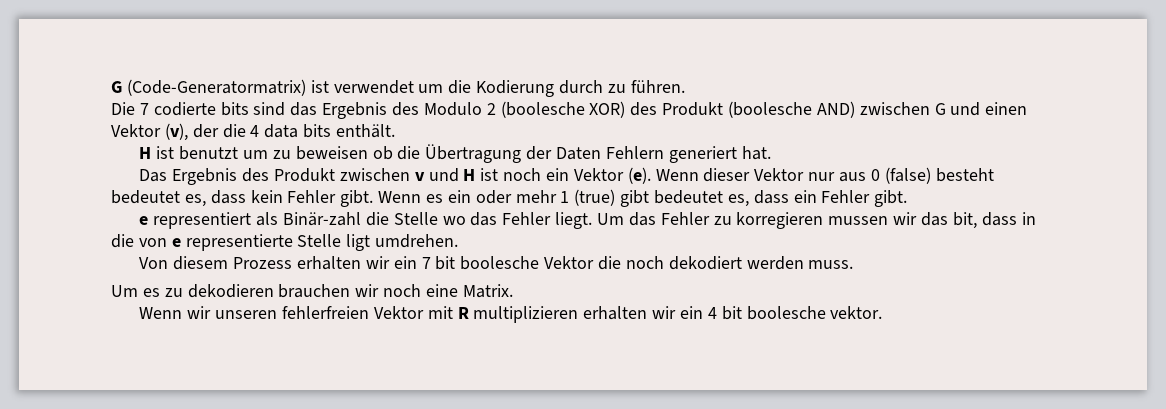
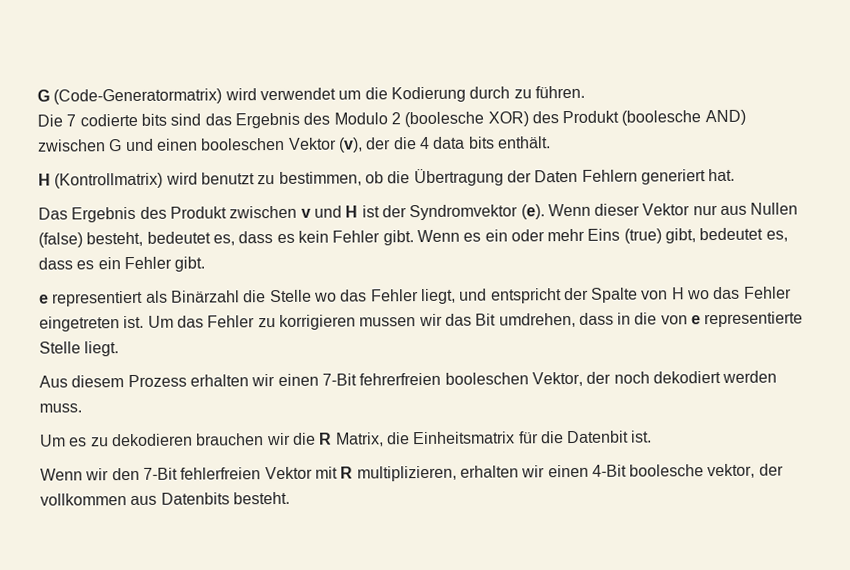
- G (Code-Generatormatrix) ist verwendet um die Kodierung durch zu führen.
+ G (Code-Generatormatrix) wird verwendet um die Kodierung durch zu führen.
- Die 7 codierte bits sind das Ergebnis des Modulo 2 (boolesche XOR) des Produkt (boolesche AND) zwischen G und einen Vektor (v), der die 4 data bits enthält.
+ Die 7 codierte bits sind das Ergebnis des Modulo 2 (boolesche XOR) des Produkt (boolesche AND) zwischen G und einen booleschen Vektor (v), der die 4 data bits enthält.
- H ist benutzt um zu beweisen ob die Übertragung der Daten Fehlern generiert hat.
+ H (Kontrollmatrix) wird benutzt zu bestimmen, ob die Übertragung der Daten Fehlern generiert hat.
- Das Ergebnis des Produkt zwischen v und H ist noch ein Vektor (e).
+ Das Ergebnis des Produkt zwischen v und H ist der Syndromvektor (e).
- Wenn dieser Vektor nur aus 0 (false) besteht bedeutet es, dass kein Fehler gibt.
+ Wenn dieser Vektor nur aus Nullen (false) besteht, bedeutet es, dass es kein Fehler gibt.
- Wenn es ein oder mehr 1 (true) gibt bedeutet es, dass ein Fehler gibt.
+ Wenn es ein oder mehr Eins (true) gibt, bedeutet es, dass es ein Fehler gibt.
- e representiert als Binär-zahl die Stelle wo das Fehler liegt.
+ e representiert als Binärzahl die Stelle wo das Fehler liegt, und entspricht der Spalte von H wo das Fehler eingetreten ist.
- Um das Fehler zu korregieren mussen wir das bit, dass in die von e representierte Stelle ligt umdrehen.
- Von diesem Prozess erhalten wir ein 7 bit boolesche Vektor die noch dekodiert werden muss.
+ Um das Fehler zu korrigieren mussen wir das Bit umdrehen, dass in die von e representierte Stelle liegt.
+ Aus diesem Prozess erhalten wir einen 7-Bit fehrerfreien booleschen Vektor, der noch dekodiert werden muss.
- Um es zu dekodieren brauchen wir noch eine Matrix.
+ Um es zu dekodieren brauchen wir die R Matrix, die Einheitsmatrix für die Datenbit ist.
- Wenn wir unseren fehlerfreien Vektor mit R multiplizieren erhalten wir ein 4 bit boolesche vektor.
+ Wenn wir den 7-Bit fehlerfreien Vektor mit R multiplizieren, erhalten wir einen 4-Bit boolesche vektor, der vollkommen aus Datenbits besteht.

